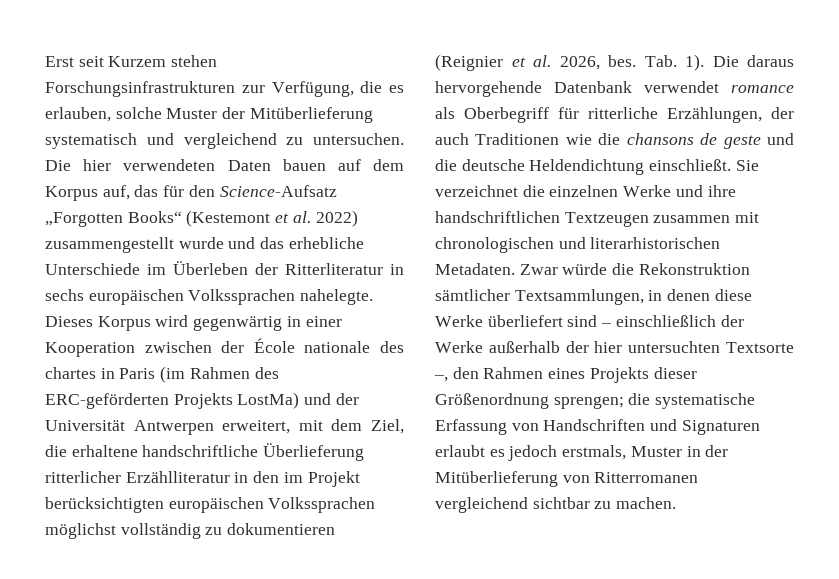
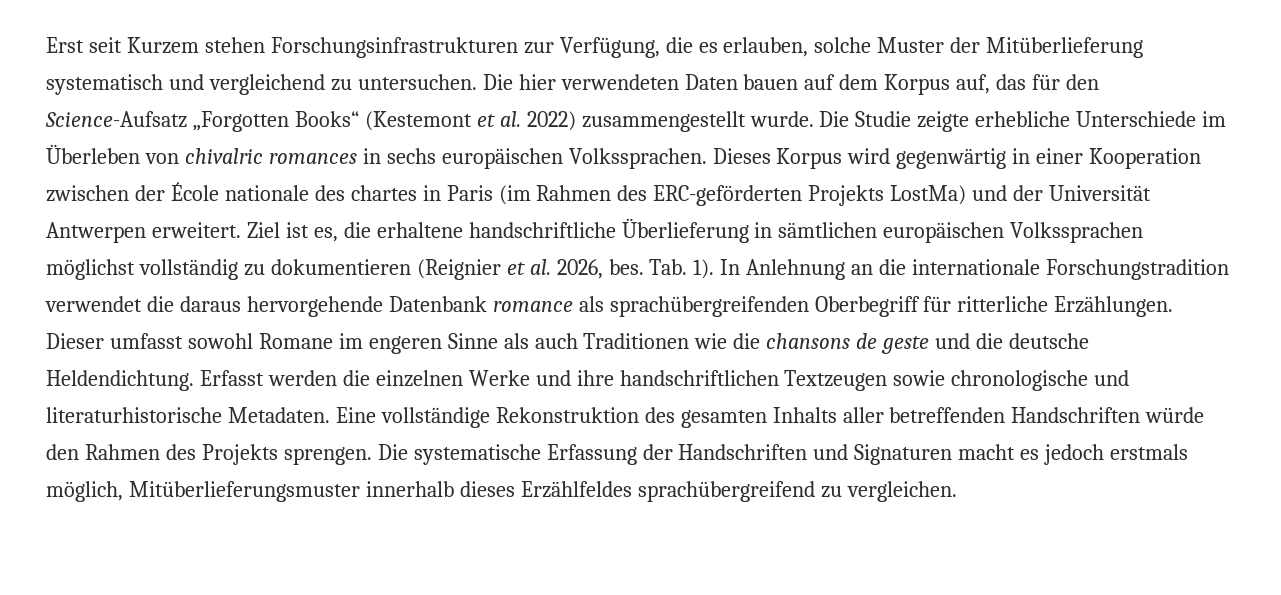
- Die hier verwendeten Daten bauen auf dem Korpus auf, das für den Science-Aufsatz „Forgotten Books“ (Kestemont et al. 2022) zusammengestellt wurde und das erhebliche Unterschiede im Überleben der Ritterliteratur in sechs europäischen Volkssprachen nahelegte.
+ Die hier verwendeten Daten bauen auf dem Korpus auf, das für den Science-Aufsatz „Forgotten Books“ (Kestemont et al. 2022) zusammengestellt wurde. Die Studie zeigte erhebliche Unterschiede im Überleben von chivalric romances in sechs europäischen Volkssprachen.
- Dieses Korpus wird gegenwärtig in einer Kooperation zwischen der École nationale des chartes in Paris (im Rahmen des ERC-geförderten Projekts LostMa) und der Universität Antwerpen erweitert, mit dem Ziel, die erhaltene handschriftliche Überlieferung ritterlicher Erzählliteratur in den im Projekt berücksichtigten europäischen Volkssprachen möglichst vollständig zu dokumentieren (Reignier et al. 2026, bes.
+ Dieses Korpus wird gegenwärtig in einer Kooperation zwischen der École nationale des chartes in Paris (im Rahmen des ERC-geförderten Projekts LostMa) und der Universität Antwerpen erweitert. Ziel ist es, die erhaltene handschriftliche Überlieferung in sämtlichen europäischen Volkssprachen möglichst vollständig zu dokumentieren (Reignier et al. 2026, bes.
- Die daraus hervorgehende Datenbank verwendet romance als Oberbegriff für ritterliche Erzählungen, der auch Traditionen wie die chansons de geste und die deutsche Heldendichtung einschließt. Sie verzeichnet die einzelnen Werke und ihre handschriftlichen Textzeugen zusammen mit chronologischen und literarhistorischen Metadaten. Zwar würde die Rekonstruktion sämtlicher Textsammlungen, in denen diese Werke überliefert sind – einschließlich der Werke außerhalb der hier untersuchten Textsorte –, den Rahmen eines Projekts dieser Größenordnung sprengen; die systematische Erfassung von Handschriften und Signaturen erlaubt es jedoch erstmals, Muster in der Mitüberlieferung von Ritterromanen vergleichend sichtbar zu machen.
+ In Anlehnung an die internationale Forschungstradition verwendet die daraus hervorgehende Datenbank romance als sprachübergreifenden Oberbegriff für ritterliche Erzählungen. Dieser umfasst sowohl Romane im engeren Sinne als auch Traditionen wie die chansons de geste und die deutsche Heldendichtung. Erfasst werden die einzelnen Werke und ihre handschriftlichen Textzeugen sowie chronologische und literaturhistorische Metadaten. Eine vollständige Rekonstruktion des gesamten Inhalts aller betreffenden Handschriften würde den Rahmen des Projekts sprengen. Die systematische Erfassung der Handschriften und Signaturen macht es jedoch erstmals möglich, Mitüberlieferungsmuster innerhalb dieses Erzählfeldes sprachübergreifend zu vergleichen.

